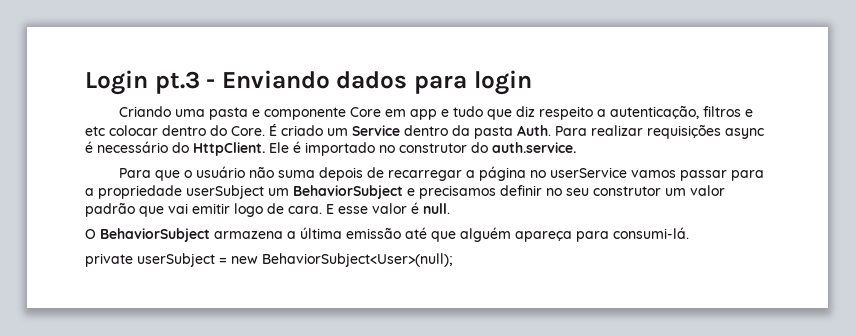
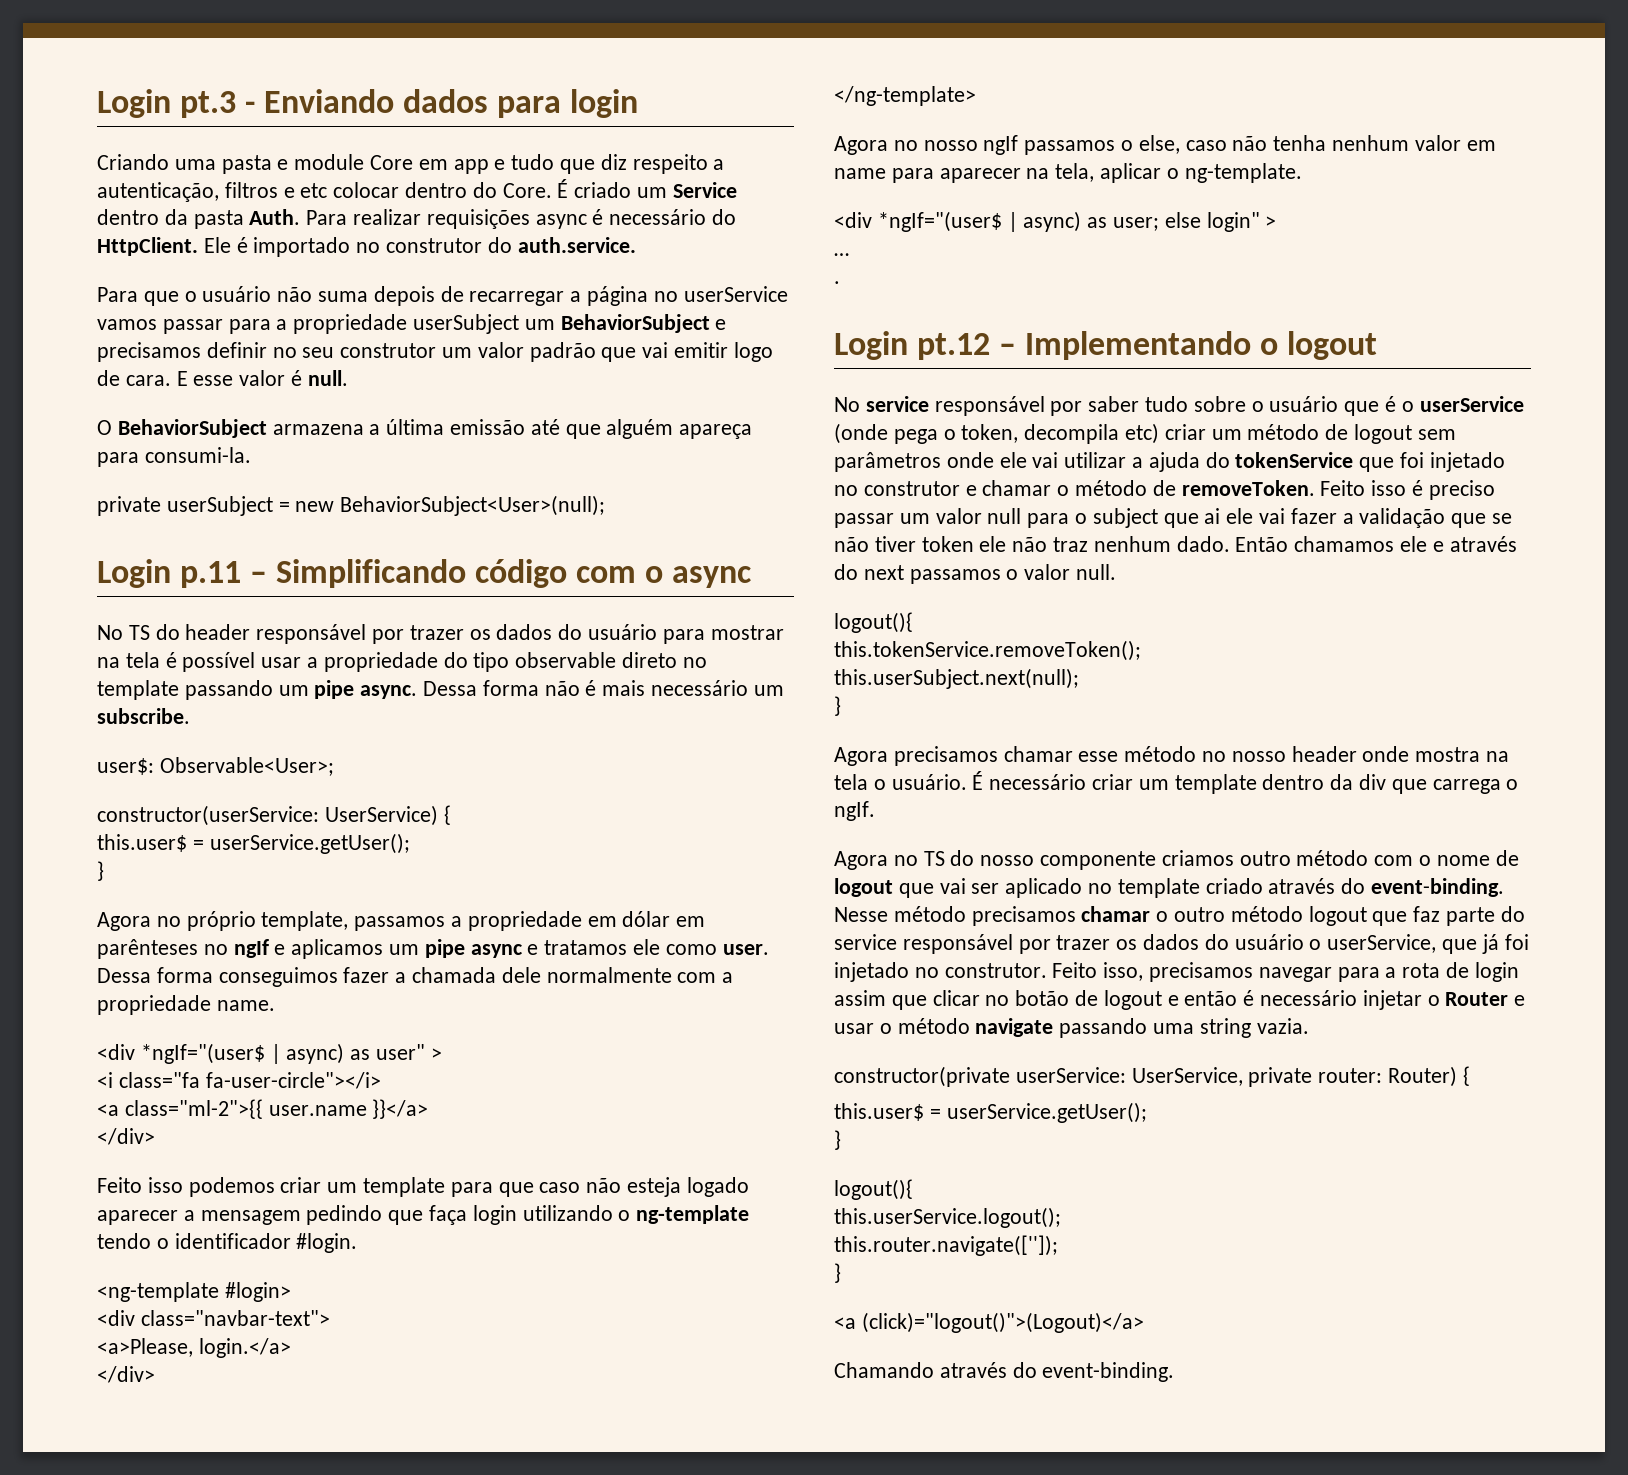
- Criando uma pasta e componente Core em app e tudo que diz respeito a autenticação, filtros e etc colocar dentro do Core.
+ Criando uma pasta e module Core em app e tudo que diz respeito a autenticação, filtros e etc colocar dentro do Core.
- O BehaviorSubject armazena a última emissão até que alguém apareça para consumi-lá.
+ O BehaviorSubject armazena a última emissão até que alguém apareça para consumi-la.
+ Login p.11 – Simplificando código com o async
+ No TS do header responsável por trazer os dados do usuário para mostrar na tela é possível usar a propriedade do tipo observable direto no template passando um pipe async. Dessa forma não é mais necessário um subscribe.
+ user$: Observable<User>;
+ constructor(userService: UserService) {
+ this.user$ = userService.getUser();
+ }
+ Agora no próprio template, passamos a propriedade em dólar em parênteses no ngIf e aplicamos um pipe async e tratamos ele como user. Dessa forma conseguimos fazer a chamada dele normalmente com a propriedade name.
+ <div *ngIf="(user$ | async) as user" >
+ <i class="fa fa-user-circle"></i>
+ <a class="ml-2">{{ user.name }}</a>
+ </div>
+ Feito isso podemos criar um template para que caso não esteja logado aparecer a mensagem pedindo que faça login utilizando o ng-template tendo o identificador #login.
+ <ng-template #login>
+ <div class="navbar-text">
+ <a>Please, login.</a>
+ </div>
+ </ng-template>
+ Agora no nosso ngIf passamos o else, caso não tenha nenhum valor em name para aparecer na tela, aplicar o ng-template.
+ <div *ngIf="(user$ | async) as user; else login" >
+ …
+ .
+ Login pt.12 – Implementando o logout
+ No service responsável por saber tudo sobre o usuário que é o userService (onde pega o token, decompila etc) criar um método de logout sem parâmetros onde ele vai utilizar a ajuda do tokenService que foi injetado no construtor e chamar o método de removeToken. Feito isso é preciso passar um valor null para o subject que ai ele vai fazer a validação que se não tiver token ele não traz nenhum dado. Então chamamos ele e através do next passamos o valor null.
+ logout(){
+ this.tokenService.removeToken();
+ this.userSubject.next(null);
+ }
+ Agora precisamos chamar esse método no nosso header onde mostra na tela o usuário. É necessário criar um template dentro da div que carrega o ngIf.
+ Agora no TS do nosso componente criamos outro método com o nome de logout que vai ser aplicado no template criado através do event-binding. Nesse método precisamos chamar o outro método logout que faz parte do service responsável por trazer os dados do usuário o userService, que já foi injetado no construtor. Feito isso, precisamos navegar para a rota de login assim que clicar no botão de logout e então é necessário injetar o Router e usar o método navigate passando uma string vazia.
+ constructor(private userService: UserService, private router: Router) {
+ this.user$ = userService.getUser();
+ }
+ logout(){
+ this.userService.logout();
+ this.router.navigate(['']);
+ }
+ <a (click)="logout()">(Logout)</a>
+ Chamando através do event-binding.

